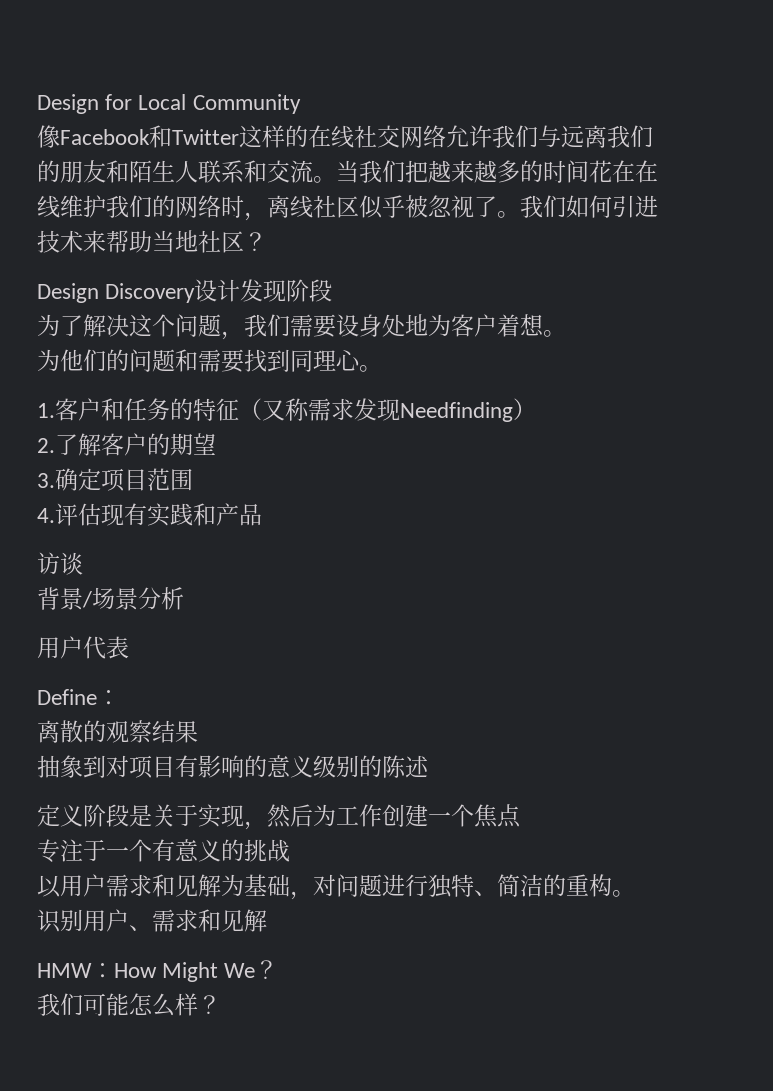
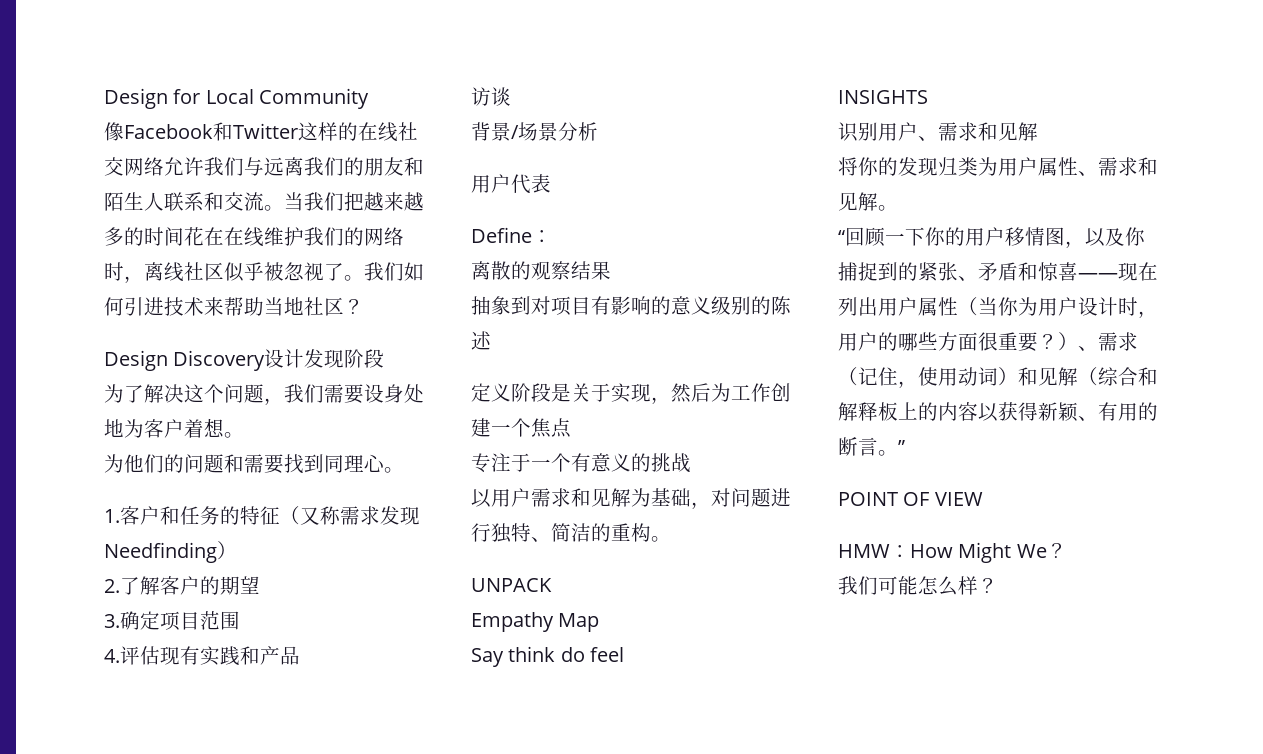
+ UNPACK
+ Empathy Map
+ Say think do feel
+ INSIGHTS
+ 将你的发现归类为用户属性、需求和见解。
+ “回顾一下你的用户移情图，以及你捕捉到的紧张、矛盾和惊喜——现在列出用户属性（当你为用户设计时，用户的哪些方面很重要？）、需求（记住，使用动词）和见解（综合和解释板上的内容以获得新颖、有用的断言。”
+ POINT OF VIEW

